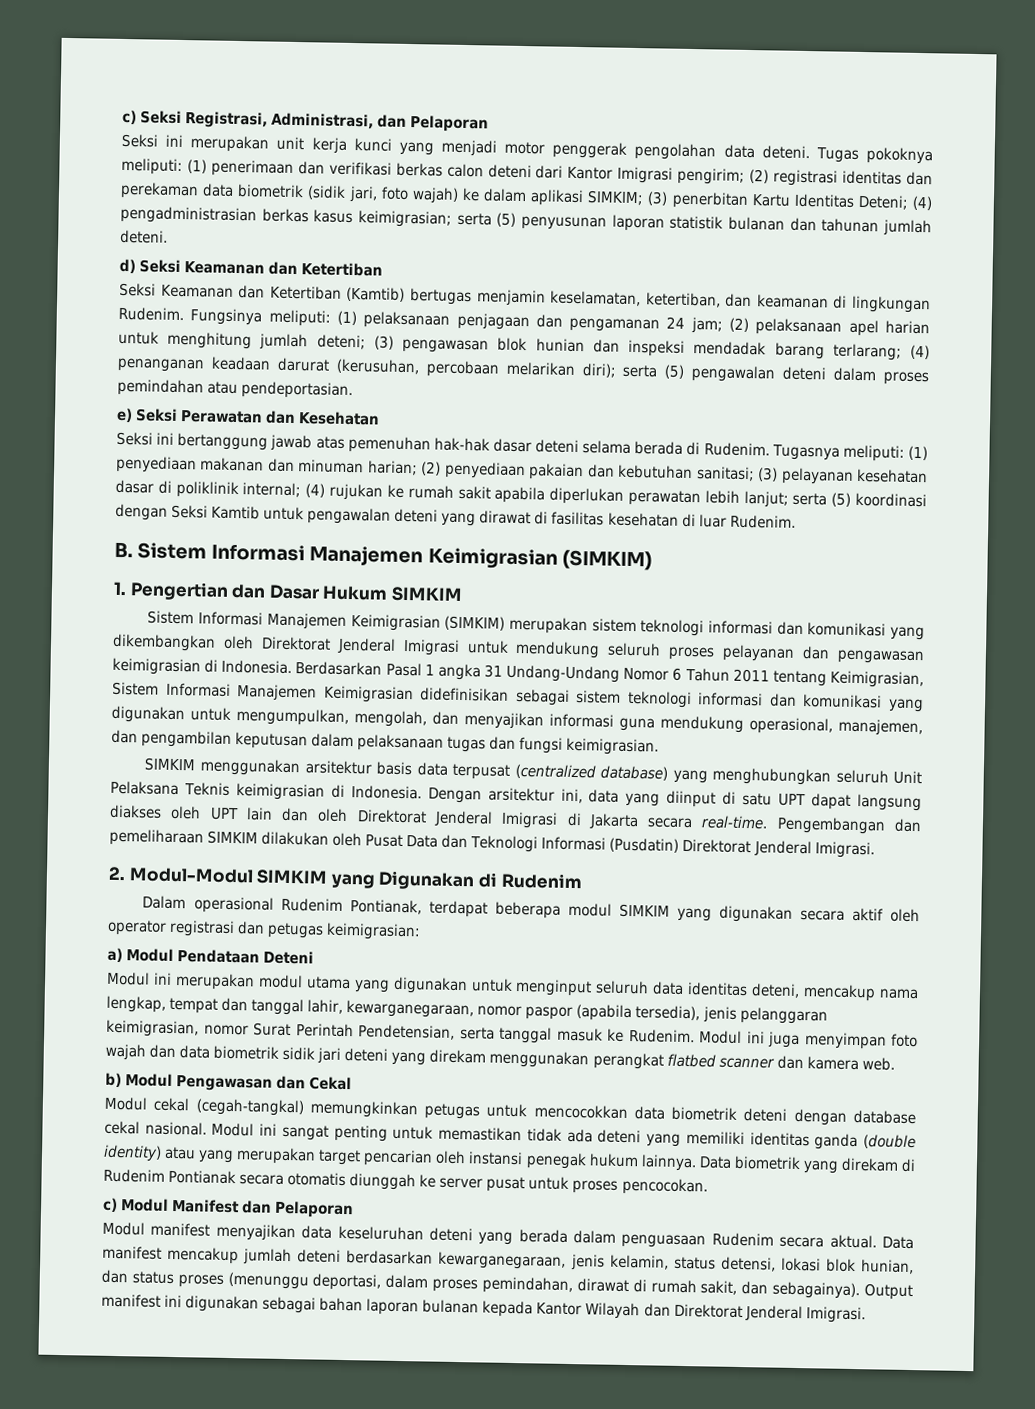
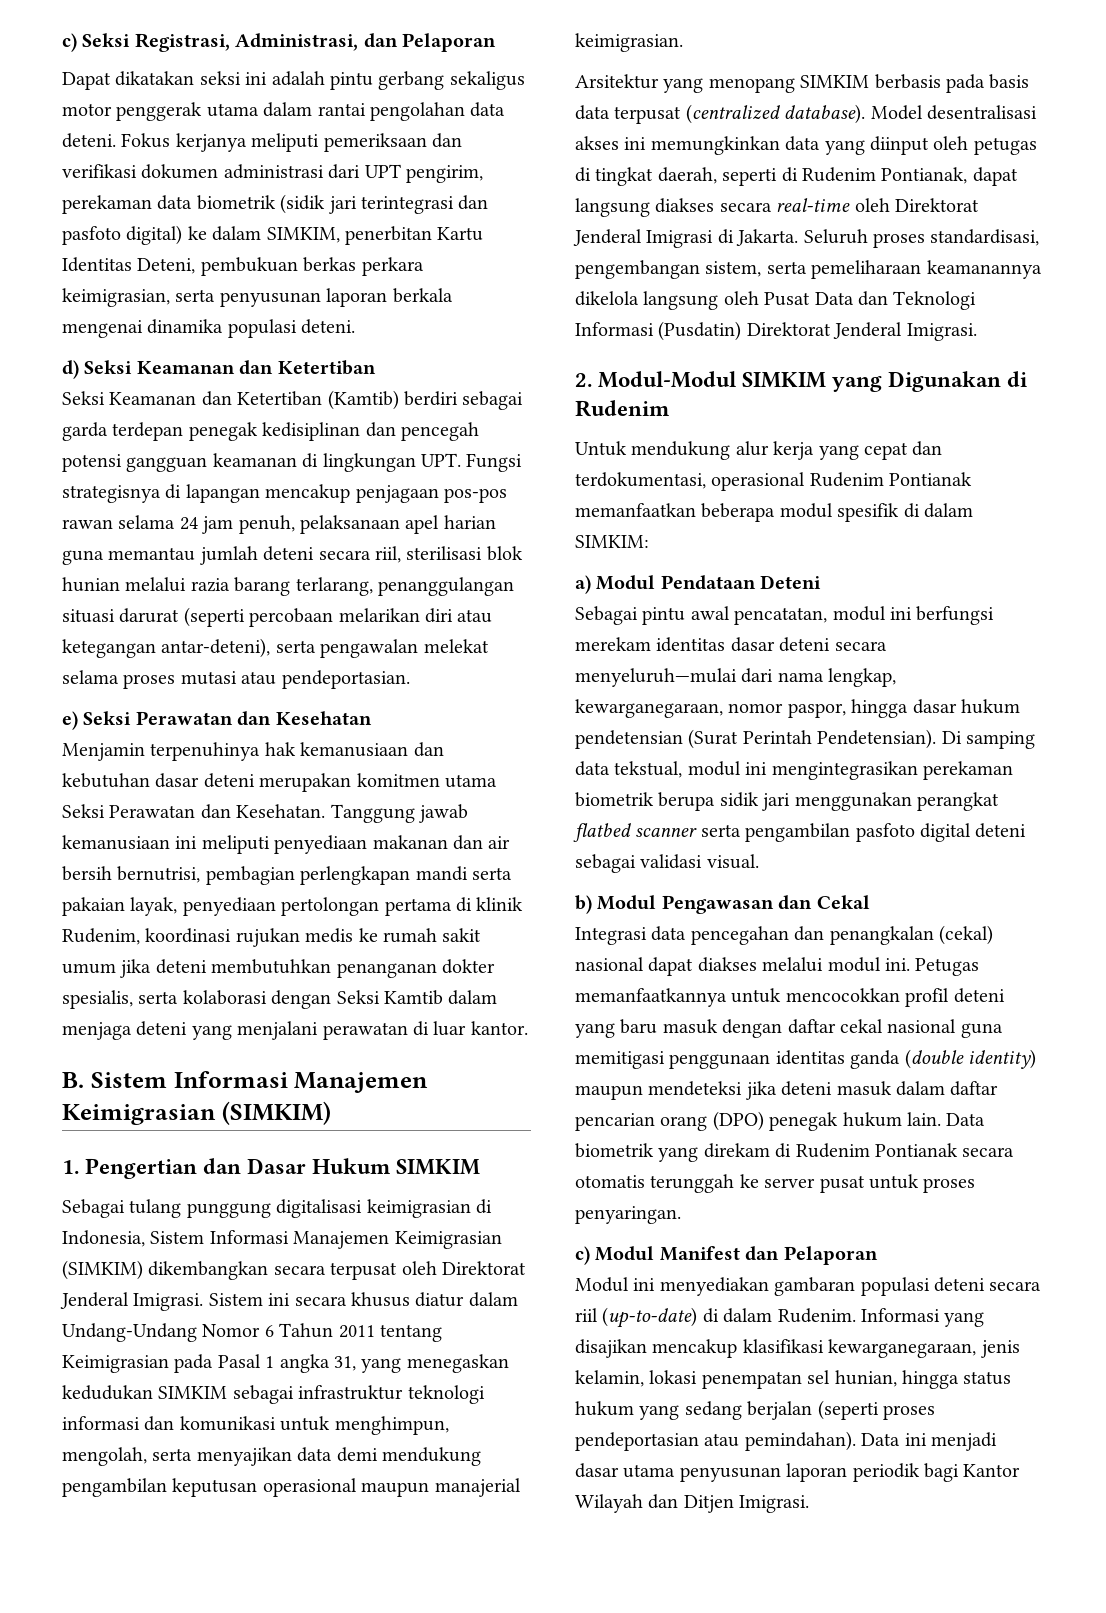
- Seksi ini merupakan unit kerja kunci yang menjadi motor penggerak pengolahan data deteni. Tugas pokoknya meliputi: (1) penerimaan dan verifikasi berkas calon deteni dari Kantor Imigrasi pengirim; (2) registrasi identitas dan perekaman data biometrik (sidik jari, foto wajah) ke dalam aplikasi SIMKIM; (3) penerbitan Kartu Identitas Deteni; (4) pengadministrasian berkas kasus keimigrasian; serta (5) penyusunan laporan statistik bulanan dan tahunan jumlah deteni.
+ Dapat dikatakan seksi ini adalah pintu gerbang sekaligus motor penggerak utama dalam rantai pengolahan data deteni. Fokus kerjanya meliputi pemeriksaan dan verifikasi dokumen administrasi dari UPT pengirim, perekaman data biometrik (sidik jari terintegrasi dan pasfoto digital) ke dalam SIMKIM, penerbitan Kartu Identitas Deteni, pembukuan berkas perkara keimigrasian, serta penyusunan laporan berkala mengenai dinamika populasi deteni.
- Seksi Keamanan dan Ketertiban (Kamtib) bertugas menjamin keselamatan, ketertiban, dan keamanan di lingkungan Rudenim. Fungsinya meliputi: (1) pelaksanaan penjagaan dan pengamanan 24 jam; (2) pelaksanaan apel harian untuk menghitung jumlah deteni; (3) pengawasan blok hunian dan inspeksi mendadak barang terlarang; (4) penanganan keadaan darurat (kerusuhan, percobaan melarikan diri); serta (5) pengawalan deteni dalam proses pemindahan atau pendeportasian.
+ Seksi Keamanan dan Ketertiban (Kamtib) berdiri sebagai garda terdepan penegak kedisiplinan dan pencegah potensi gangguan keamanan di lingkungan UPT. Fungsi strategisnya di lapangan mencakup penjagaan pos-pos rawan selama 24 jam penuh, pelaksanaan apel harian guna memantau jumlah deteni secara riil, sterilisasi blok hunian melalui razia barang terlarang, penanggulangan situasi darurat (seperti percobaan melarikan diri atau ketegangan antar-deteni), serta pengawalan melekat selama proses mutasi atau pendeportasian.
- Seksi ini bertanggung jawab atas pemenuhan hak-hak dasar deteni selama berada di Rudenim. Tugasnya meliputi: (1) penyediaan makanan dan minuman harian; (2) penyediaan pakaian dan kebutuhan sanitasi; (3) pelayanan kesehatan dasar di poliklinik internal; (4) rujukan ke rumah sakit apabila diperlukan perawatan lebih lanjut; serta (5) koordinasi dengan Seksi Kamtib untuk pengawalan deteni yang dirawat di fasilitas kesehatan di luar Rudenim.
+ Menjamin terpenuhinya hak kemanusiaan dan kebutuhan dasar deteni merupakan komitmen utama Seksi Perawatan dan Kesehatan. Tanggung jawab kemanusiaan ini meliputi penyediaan makanan dan air bersih bernutrisi, pembagian perlengkapan mandi serta pakaian layak, penyediaan pertolongan pertama di klinik Rudenim, koordinasi rujukan medis ke rumah sakit umum jika deteni membutuhkan penanganan dokter spesialis, serta kolaborasi dengan Seksi Kamtib dalam menjaga deteni yang menjalani perawatan di luar kantor.
- Sistem Informasi Manajemen Keimigrasian (SIMKIM) merupakan sistem teknologi informasi dan komunikasi yang dikembangkan oleh Direktorat Jenderal Imigrasi untuk mendukung seluruh proses pelayanan dan pengawasan keimigrasian di Indonesia. Berdasarkan Pasal 1 angka 31 Undang-Undang Nomor 6 Tahun 2011 tentang Keimigrasian, Sistem Informasi Manajemen Keimigrasian didefinisikan sebagai sistem teknologi informasi dan komunikasi yang digunakan untuk mengumpulkan, mengolah, dan menyajikan informasi guna mendukung operasional, manajemen, dan pengambilan keputusan dalam pelaksanaan tugas dan fungsi keimigrasian.
- SIMKIM menggunakan arsitektur basis data terpusat (centralized database) yang menghubungkan seluruh Unit Pelaksana Teknis keimigrasian di Indonesia. Dengan arsitektur ini, data yang diinput di satu UPT dapat langsung diakses oleh UPT lain dan oleh Direktorat Jenderal Imigrasi di Jakarta secara real-time. Pengembangan dan pemeliharaan SIMKIM dilakukan oleh Pusat Data dan Teknologi Informasi (Pusdatin) Direktorat Jenderal Imigrasi.
+ Sebagai tulang punggung digitalisasi keimigrasian di Indonesia, Sistem Informasi Manajemen Keimigrasian (SIMKIM) dikembangkan secara terpusat oleh Direktorat Jenderal Imigrasi. Sistem ini secara khusus diatur dalam Undang-Undang Nomor 6 Tahun 2011 tentang Keimigrasian pada Pasal 1 angka 31, yang menegaskan kedudukan SIMKIM sebagai infrastruktur teknologi informasi dan komunikasi untuk menghimpun, mengolah, serta menyajikan data demi mendukung pengambilan keputusan operasional maupun manajerial keimigrasian.
+ Arsitektur yang menopang SIMKIM berbasis pada basis data terpusat (centralized database). Model desentralisasi akses ini memungkinkan data yang diinput oleh petugas di tingkat daerah, seperti di Rudenim Pontianak, dapat langsung diakses secara real-time oleh Direktorat Jenderal Imigrasi di Jakarta. Seluruh proses standardisasi, pengembangan sistem, serta pemeliharaan keamanannya dikelola langsung oleh Pusat Data dan Teknologi Informasi (Pusdatin) Direktorat Jenderal Imigrasi.
- Dalam operasional Rudenim Pontianak, terdapat beberapa modul SIMKIM yang digunakan secara aktif oleh operator registrasi dan petugas keimigrasian:
+ Untuk mendukung alur kerja yang cepat dan terdokumentasi, operasional Rudenim Pontianak memanfaatkan beberapa modul spesifik di dalam SIMKIM:
  a) Modul Pendataan Deteni
- Modul ini merupakan modul utama yang digunakan untuk menginput seluruh data identitas deteni, mencakup nama lengkap, tempat dan tanggal lahir, kewarganegaraan, nomor paspor (apabila tersedia), jenis pelanggaran keimigrasian, nomor Surat Perintah Pendetensian, serta tanggal masuk ke Rudenim. Modul ini juga menyimpan foto wajah dan data biometrik sidik jari deteni yang direkam menggunakan perangkat flatbed scanner dan kamera web.
+ Sebagai pintu awal pencatatan, modul ini berfungsi merekam identitas dasar deteni secara menyeluruh—mulai dari nama lengkap, kewarganegaraan, nomor paspor, hingga dasar hukum pendetensian (Surat Perintah Pendetensian). Di samping data tekstual, modul ini mengintegrasikan perekaman biometrik berupa sidik jari menggunakan perangkat flatbed scanner serta pengambilan pasfoto digital deteni sebagai validasi visual.
- Modul cekal (cegah-tangkal) memungkinkan petugas untuk mencocokkan data biometrik deteni dengan database cekal nasional. Modul ini sangat penting untuk memastikan tidak ada deteni yang memiliki identitas ganda (double identity) atau yang merupakan target pencarian oleh instansi penegak hukum lainnya.
+ Integrasi data pencegahan dan penangkalan (cekal) nasional dapat diakses melalui modul ini. Petugas memanfaatkannya untuk mencocokkan profil deteni yang baru masuk dengan daftar cekal nasional guna memitigasi penggunaan identitas ganda (double identity) maupun mendeteksi jika deteni masuk dalam daftar pencarian orang (DPO) penegak hukum lain.
- Data biometrik yang direkam di Rudenim Pontianak secara otomatis diunggah ke server pusat untuk proses pencocokan.
+ Data biometrik yang direkam di Rudenim Pontianak secara otomatis terunggah ke server pusat untuk proses penyaringan.
- Modul manifest menyajikan data keseluruhan deteni yang berada dalam penguasaan Rudenim secara aktual. Data manifest mencakup jumlah deteni berdasarkan kewarganegaraan, jenis kelamin, status detensi, lokasi blok hunian, dan status proses (menunggu deportasi, dalam proses pemindahan, dirawat di rumah sakit, dan sebagainya). Output manifest ini digunakan sebagai bahan laporan bulanan kepada Kantor Wilayah dan Direktorat Jenderal Imigrasi.
+ Modul ini menyediakan gambaran populasi deteni secara riil (up-to-date) di dalam Rudenim. Informasi yang disajikan mencakup klasifikasi kewarganegaraan, jenis kelamin, lokasi penempatan sel hunian, hingga status hukum yang sedang berjalan (seperti proses pendeportasian atau pemindahan). Data ini menjadi dasar utama penyusunan laporan periodik bagi Kantor Wilayah dan Ditjen Imigrasi.

